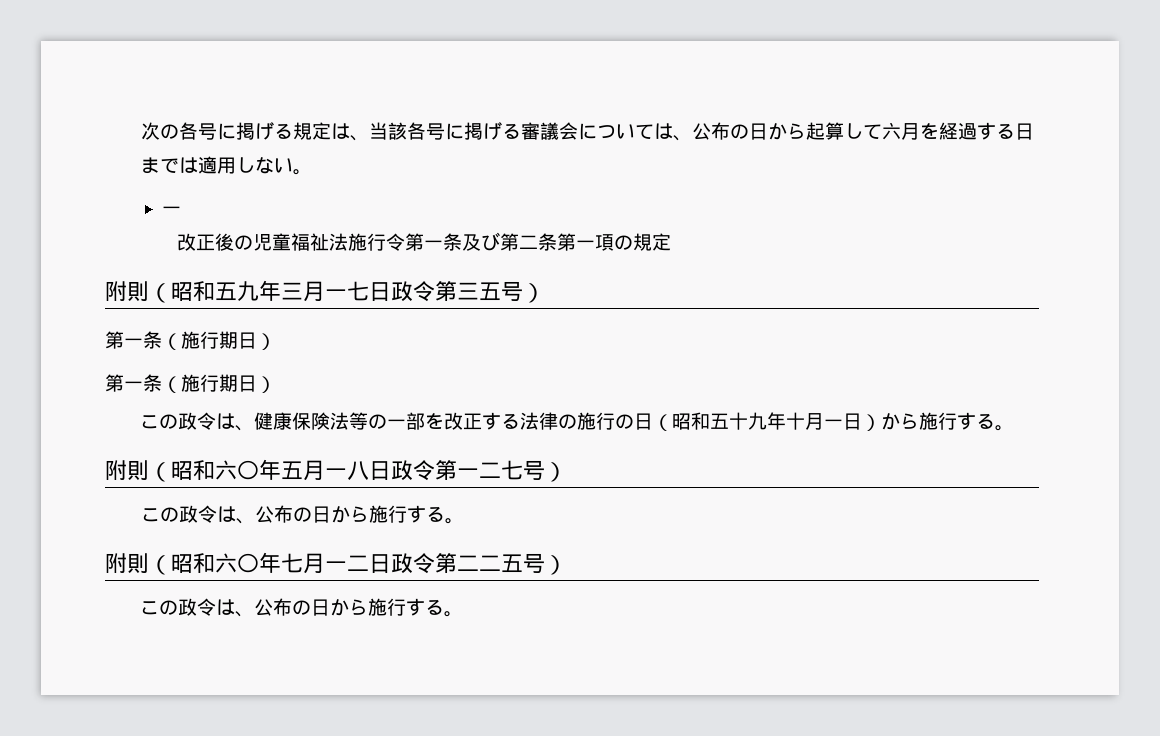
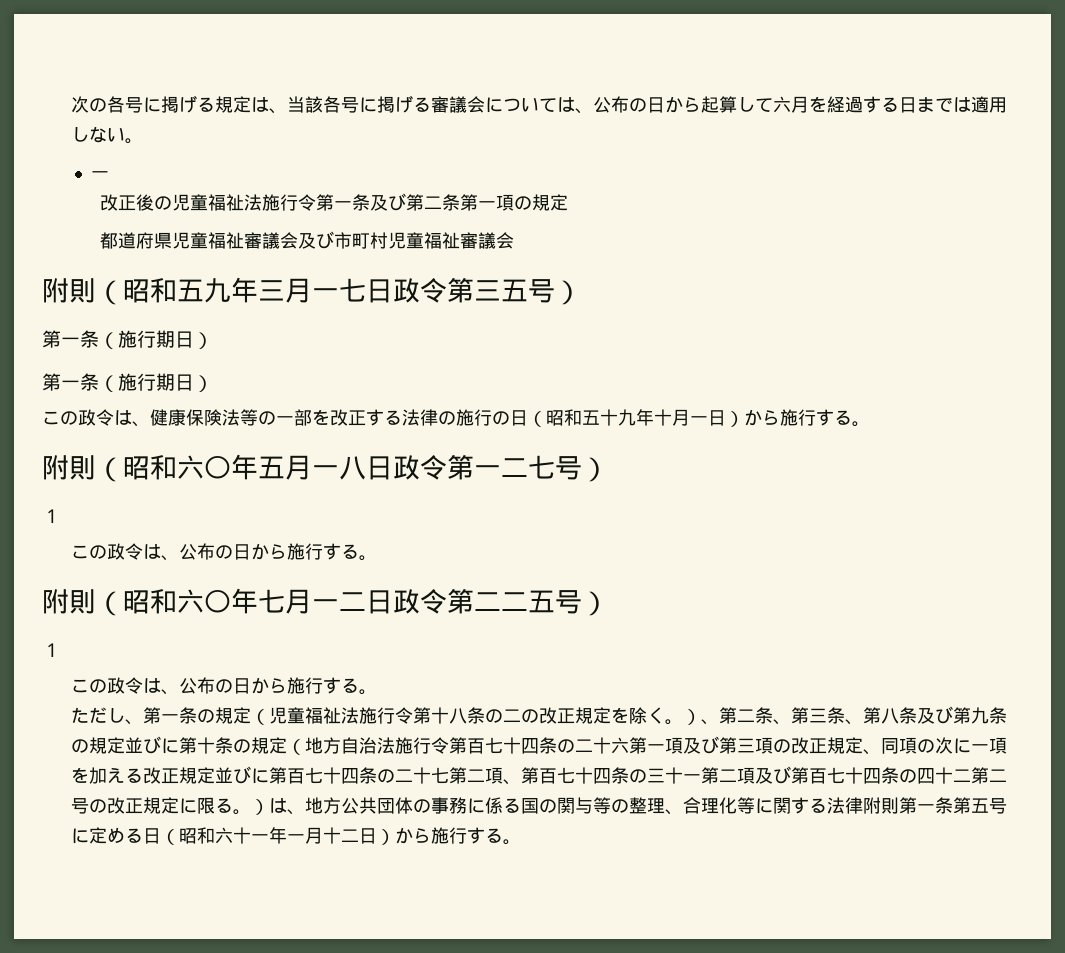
+ 都道府県児童福祉審議会及び市町村児童福祉審議会
  附則（昭和六〇年五月一八日政令第一二七号）
+ １
  附則（昭和六〇年七月一二日政令第二二五号）
+ １
  この政令は、公布の日から施行する。
+ ただし、第一条の規定（児童福祉法施行令第十八条の二の改正規定を除く。）、第二条、第三条、第八条及び第九条の規定並びに第十条の規定（地方自治法施行令第百七十四条の二十六第一項及び第三項の改正規定、同項の次に一項を加える改正規定並びに第百七十四条の二十七第二項、第百七十四条の三十一第二項及び第百七十四条の四十二第二号の改正規定に限る。）は、地方公共団体の事務に係る国の関与等の整理、合理化等に関する法律附則第一条第五号に定める日（昭和六十一年一月十二日）から施行する。

